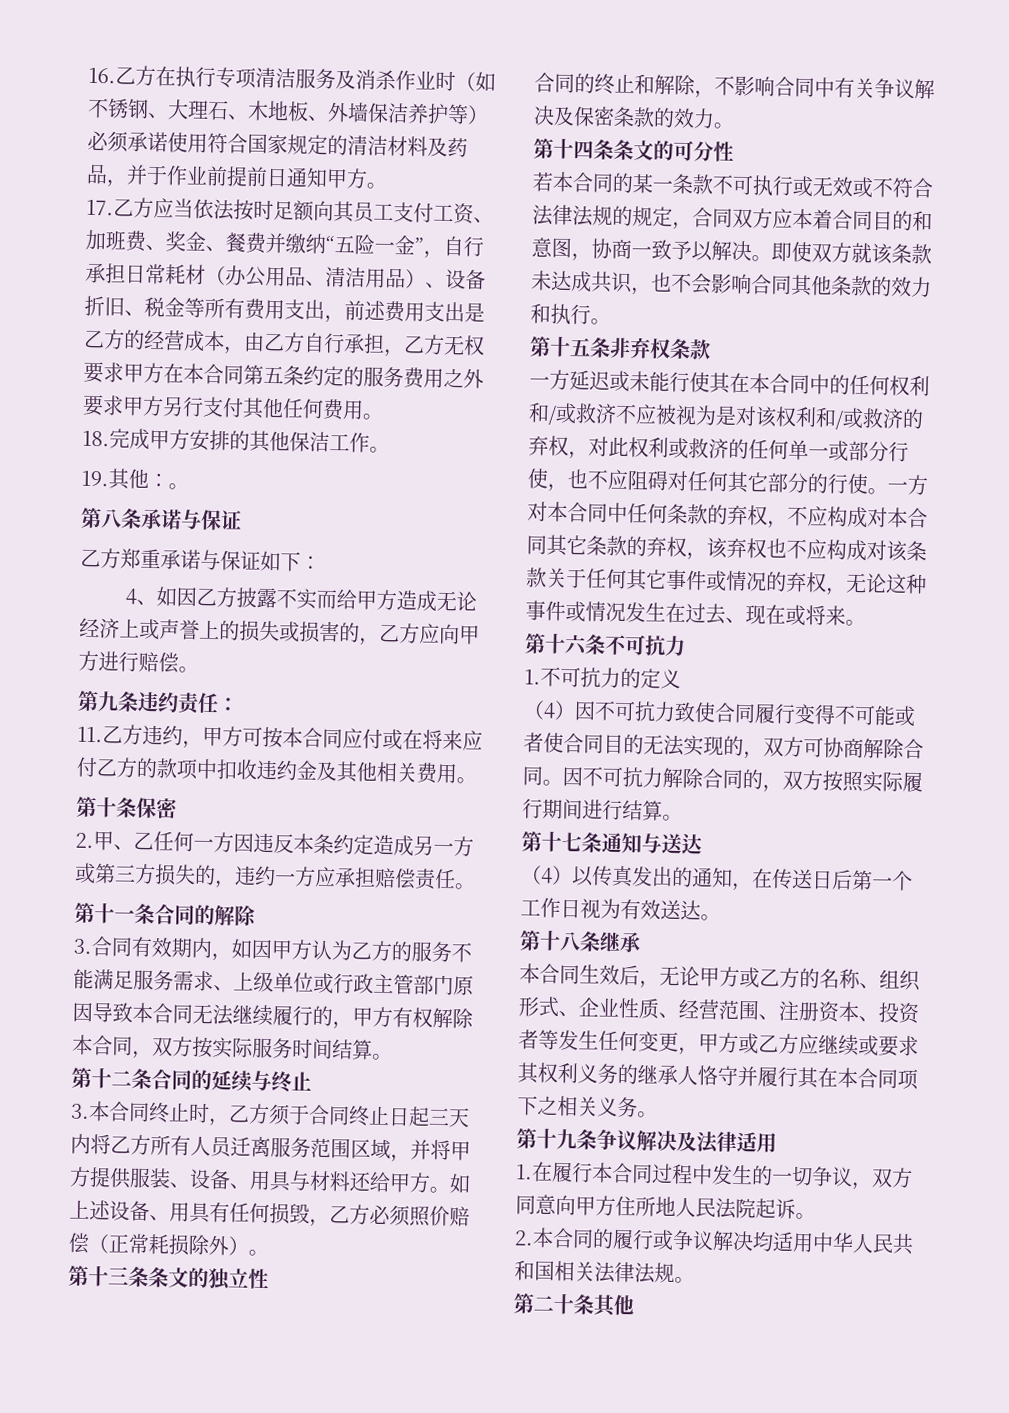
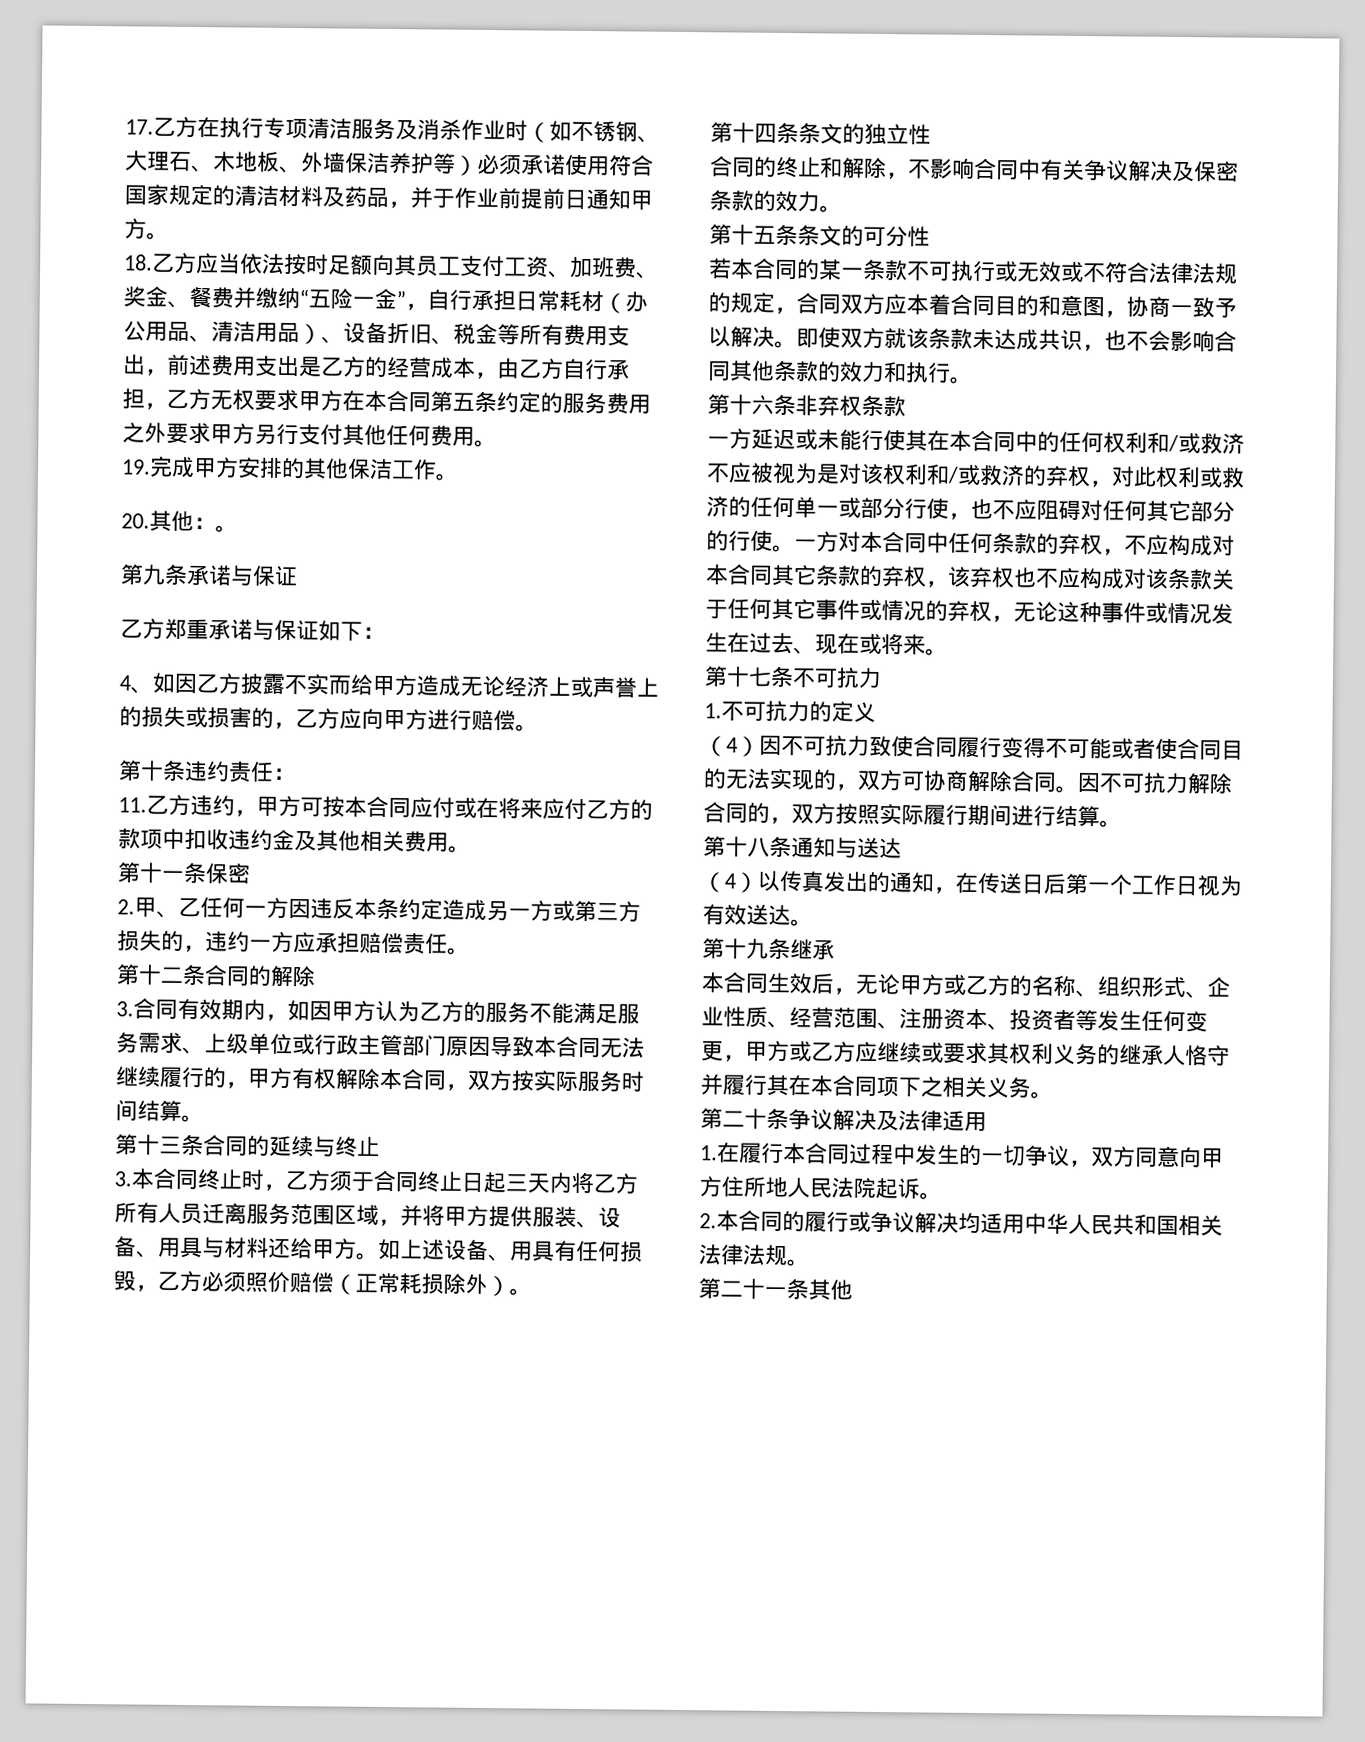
- 16.乙方在执行专项清洁服务及消杀作业时（如不锈钢、大理石、木地板、外墙保洁养护等）必须承诺使用符合国家规定的清洁材料及药品，并于作业前提前日通知甲方。
+ 17.乙方在执行专项清洁服务及消杀作业时（如不锈钢、大理石、木地板、外墙保洁养护等）必须承诺使用符合国家规定的清洁材料及药品，并于作业前提前日通知甲方。
- 17.乙方应当依法按时足额向其员工支付工资、加班费、奖金、餐费并缴纳“五险一金”，自行承担日常耗材（办公用品、清洁用品）、设备折旧、税金等所有费用支出，前述费用支出是乙方的经营成本，由乙方自行承担，乙方无权要求甲方在本合同第五条约定的服务费用之外要求甲方另行支付其他任何费用。
+ 18.乙方应当依法按时足额向其员工支付工资、加班费、奖金、餐费并缴纳“五险一金”，自行承担日常耗材（办公用品、清洁用品）、设备折旧、税金等所有费用支出，前述费用支出是乙方的经营成本，由乙方自行承担，乙方无权要求甲方在本合同第五条约定的服务费用之外要求甲方另行支付其他任何费用。
- 18.完成甲方安排的其他保洁工作。
+ 19.完成甲方安排的其他保洁工作。
- 19.其他：。
+ 20.其他：。
- 第八条承诺与保证
+ 第九条承诺与保证
- 第九条违约责任：
+ 第十条违约责任：
- 第十条保密
+ 第十一条保密
- 第十一条合同的解除
+ 第十二条合同的解除
- 第十二条合同的延续与终止
+ 第十三条合同的延续与终止
- 第十三条条文的独立性
+ 第十四条条文的独立性
- 第十四条条文的可分性
+ 第十五条条文的可分性
- 第十五条非弃权条款
+ 第十六条非弃权条款
- 第十六条不可抗力
+ 第十七条不可抗力
- 第十七条通知与送达
+ 第十八条通知与送达
- 第十八条继承
+ 第十九条继承
- 第十九条争议解决及法律适用
+ 第二十条争议解决及法律适用
- 第二十条其他
+ 第二十一条其他

